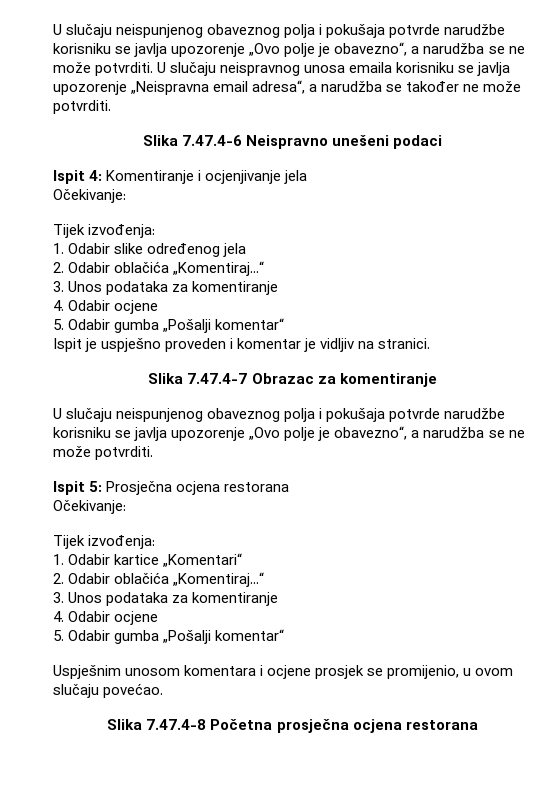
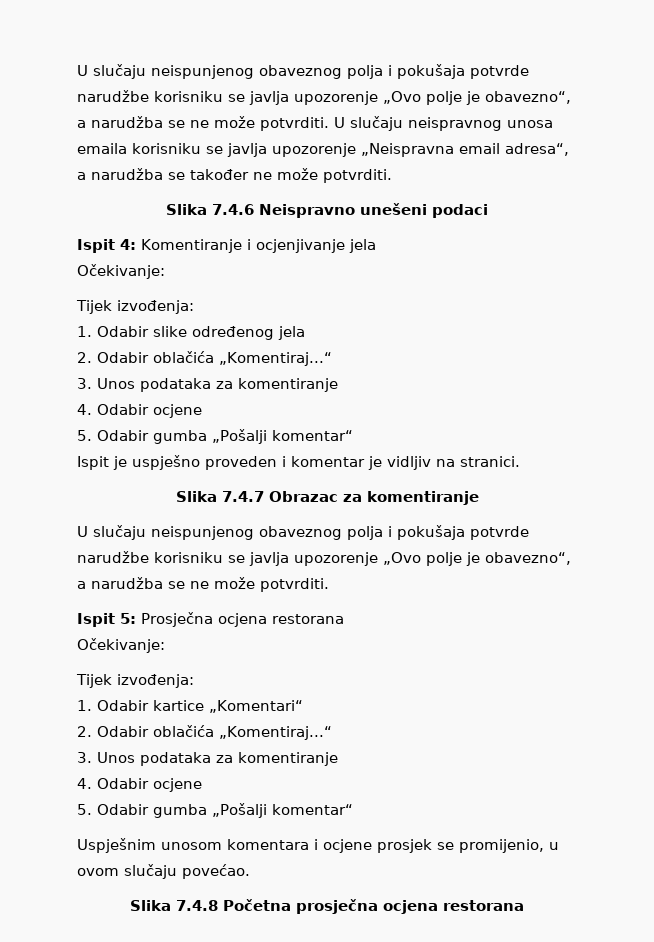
- Slika 7.47.4-6 Neispravno unešeni podaci
+ Slika 7.4.6 Neispravno unešeni podaci
- Slika 7.47.4-7 Obrazac za komentiranje
+ Slika 7.4.7 Obrazac za komentiranje
- Slika 7.47.4-8 Početna prosječna ocjena restorana
+ Slika 7.4.8 Početna prosječna ocjena restorana

